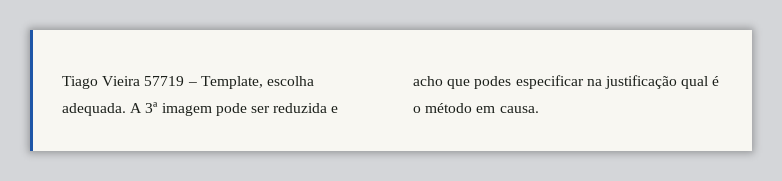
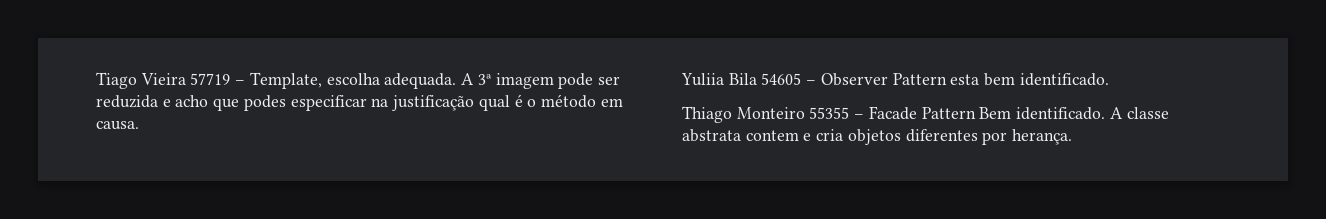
+ Yuliia Bila 54605 – Observer Pattern esta bem identificado.
+ Thiago Monteiro 55355 – Facade Pattern Bem identificado. A classe abstrata contem e cria objetos diferentes por herança.

